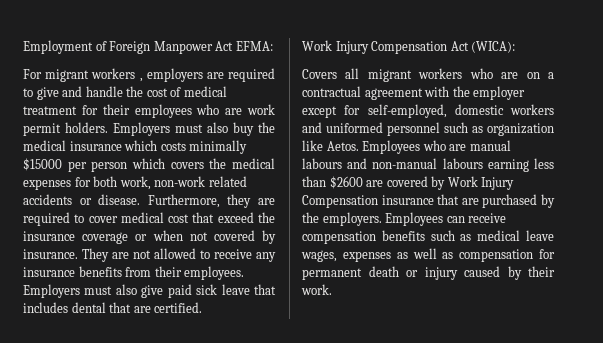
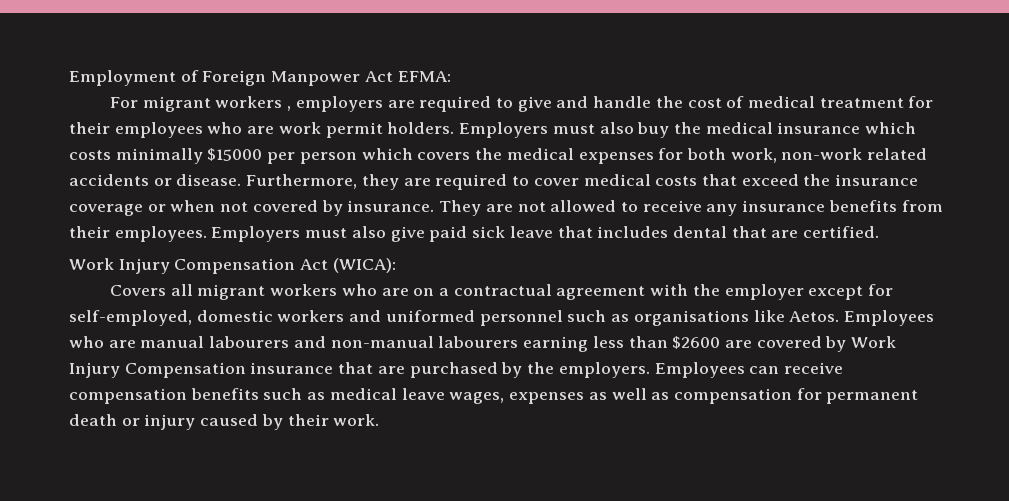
- Furthermore, they are required to cover medical cost that exceed the insurance coverage or when not covered by insurance.
+ Furthermore, they are required to cover medical costs that exceed the insurance coverage or when not covered by insurance.
- Covers all migrant workers who are on a contractual agreement with the employer except for self-employed, domestic workers and uniformed personnel such as organization like Aetos.
+ Covers all migrant workers who are on a contractual agreement with the employer except for self-employed, domestic workers and uniformed personnel such as organisations like Aetos.
- Employees who are manual labours and non-manual labours earning less than $2600 are covered by Work Injury Compensation insurance that are purchased by the employers.
+ Employees who are manual labourers and non-manual labourers earning less than $2600 are covered by Work Injury Compensation insurance that are purchased by the employers.

